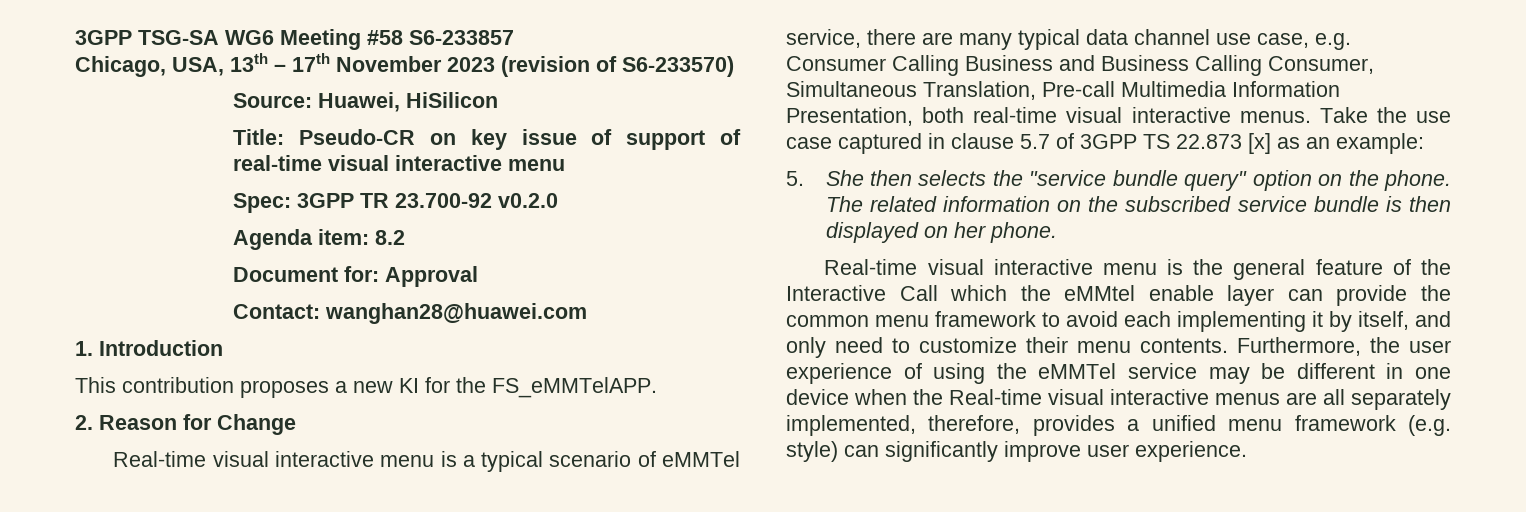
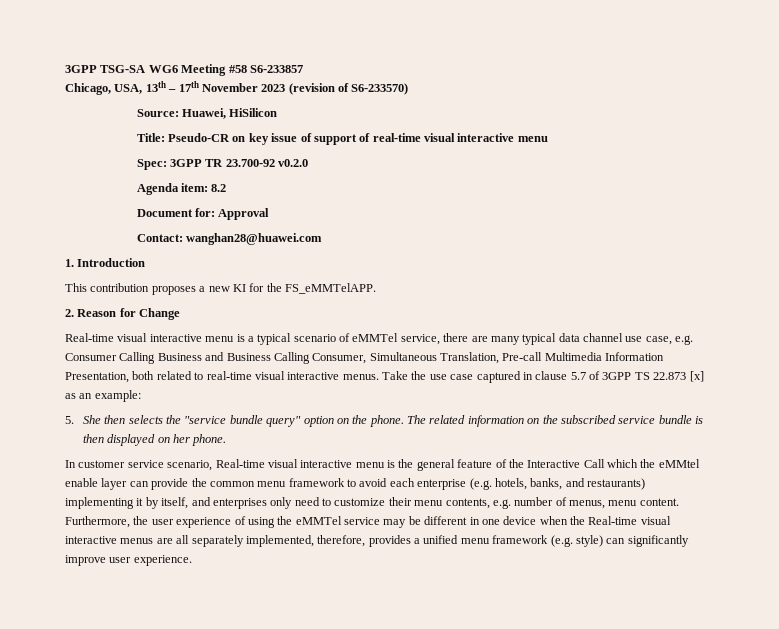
- Real-time visual interactive menu is a typical scenario of eMMTel service, there are many typical data channel use case, e.g. Consumer Calling Business and Business Calling Consumer, Simultaneous Translation, Pre-call Multimedia Information Presentation, both real-time visual interactive menus.
+ Real-time visual interactive menu is a typical scenario of eMMTel service, there are many typical data channel use case, e.g. Consumer Calling Business and Business Calling Consumer, Simultaneous Translation, Pre-call Multimedia Information Presentation, both related to real-time visual interactive menus.
- Real-time visual interactive menu is the general feature of the Interactive Call which the eMMtel enable layer can provide the common menu framework to avoid each implementing it by itself, and only need to customize their menu contents.
+ In customer service scenario, Real-time visual interactive menu is the general feature of the Interactive Call which the eMMtel enable layer can provide the common menu framework to avoid each enterprise (e.g. hotels, banks, and restaurants) implementing it by itself, and enterprises only need to customize their menu contents, e.g. number of menus, menu content.

